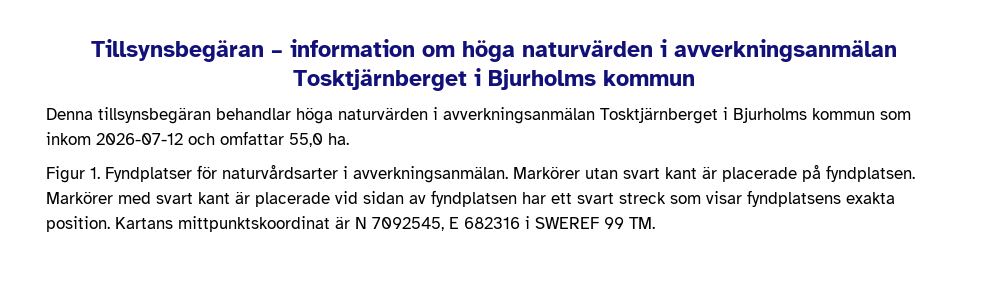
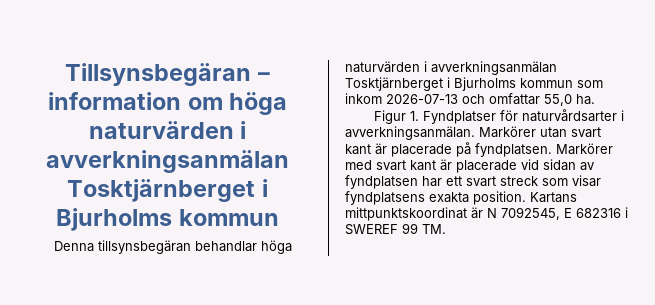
- Denna tillsynsbegäran behandlar höga naturvärden i avverkningsanmälan Tosktjärnberget i Bjurholms kommun som inkom 2026-07-12 och omfattar 55,0 ha.
+ Denna tillsynsbegäran behandlar höga naturvärden i avverkningsanmälan Tosktjärnberget i Bjurholms kommun som inkom 2026-07-13 och omfattar 55,0 ha.

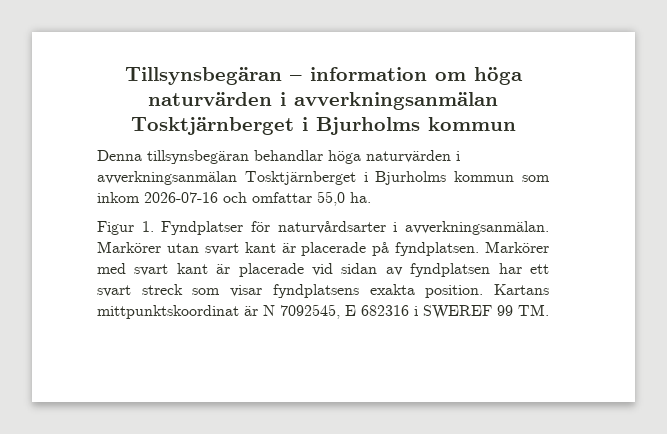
- Denna tillsynsbegäran behandlar höga naturvärden i avverkningsanmälan Tosktjärnberget i Bjurholms kommun som inkom 2026-07-13 och omfattar 55,0 ha.
+ Denna tillsynsbegäran behandlar höga naturvärden i avverkningsanmälan Tosktjärnberget i Bjurholms kommun som inkom 2026-07-16 och omfattar 55,0 ha.

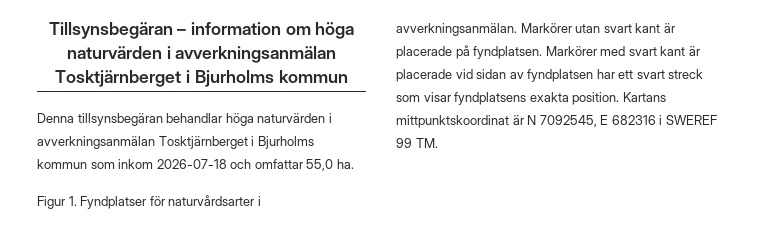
- Denna tillsynsbegäran behandlar höga naturvärden i avverkningsanmälan Tosktjärnberget i Bjurholms kommun som inkom 2026-07-16 och omfattar 55,0 ha.
+ Denna tillsynsbegäran behandlar höga naturvärden i avverkningsanmälan Tosktjärnberget i Bjurholms kommun som inkom 2026-07-18 och omfattar 55,0 ha.

